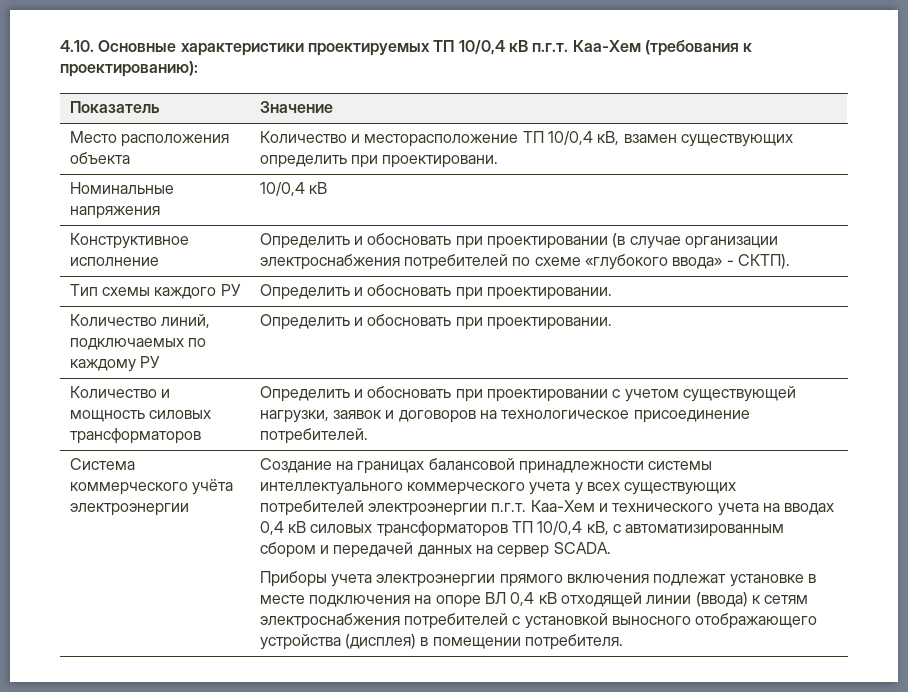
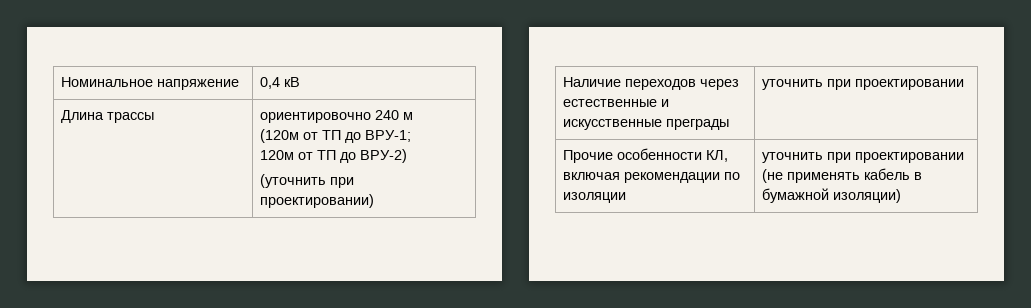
- 4.10. Основные характеристики проектируемых ТП 10/0,4 кВ п.г.т. Каа-Хем (требования к проектированию):
- Показатель | Значение
- Место расположения объекта | Количество и месторасположение ТП 10/0,4 кВ, взамен существующих определить при проектировани.
- Номинальные напряжения | 10/0,4 кВ
- Конструктивное исполнение | Определить и обосновать при проектировании (в случае организации электроснабжения потребителей по схеме «глубокого ввода» - СКТП).
- Тип схемы каждого РУ | Определить и обосновать при проектировании.
- Количество линий, подключаемых по каждому РУ | Определить и обосновать при проектировании.
- Количество и мощность силовых трансформаторов | Определить и обосновать при проектировании с учетом существующей нагрузки, заявок и договоров на технологическое присоединение потребителей.
- Система коммерческого учёта электроэнергии | Создание на границах балансовой принадлежности системы интеллектуального коммерческого учета у всех существующих потребителей электроэнергии п.г.т. Каа-Хем и технического учета на вводах 0,4 кВ силовых трансформаторов ТП 10/0,4 кВ, с автоматизированным сбором и передачей данных на сервер SCADA.
- Приборы учета электроэнергии прямого включения подлежат установке в месте подключения на опоре ВЛ 0,4 кВ отходящей линии (ввода) к сетям электроснабжения потребителей с установкой выносного отображающего устройства (дисплея) в помещении потребителя.
+ Номинальное напряжение | 0,4 кВ
+ Длина трассы | ориентировочно 240 м
+ (120м от ТП до ВРУ-1;
+ 120м от ТП до ВРУ-2)
+ (уточнить при проектировании)
+ Наличие переходов через естественные и искусственные преграды | уточнить при проектировании
+ Прочие особенности КЛ, включая рекомендации по изоляции | уточнить при проектировании (не применять кабель в бумажной изоляции)

